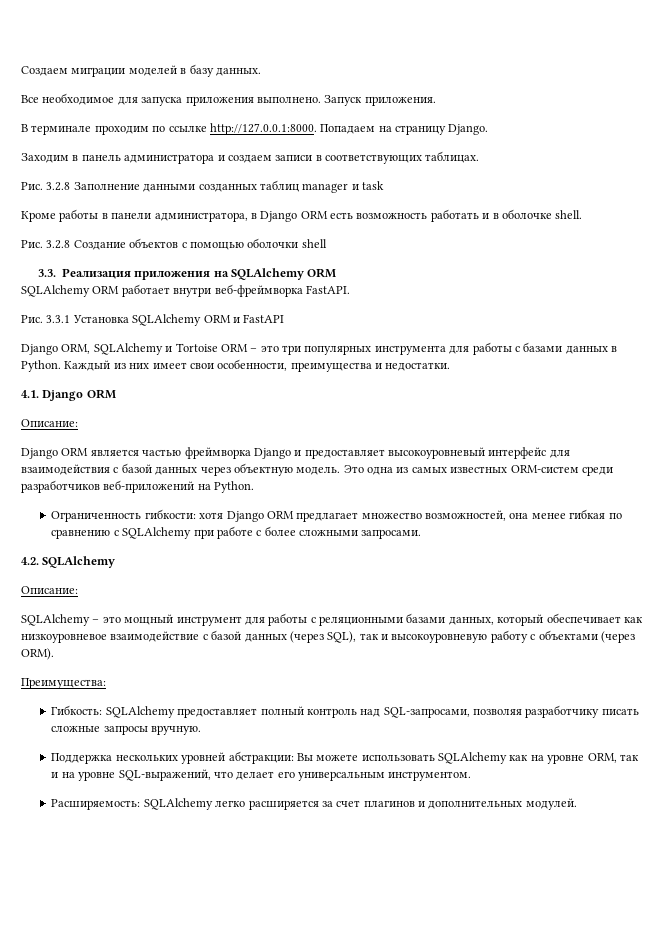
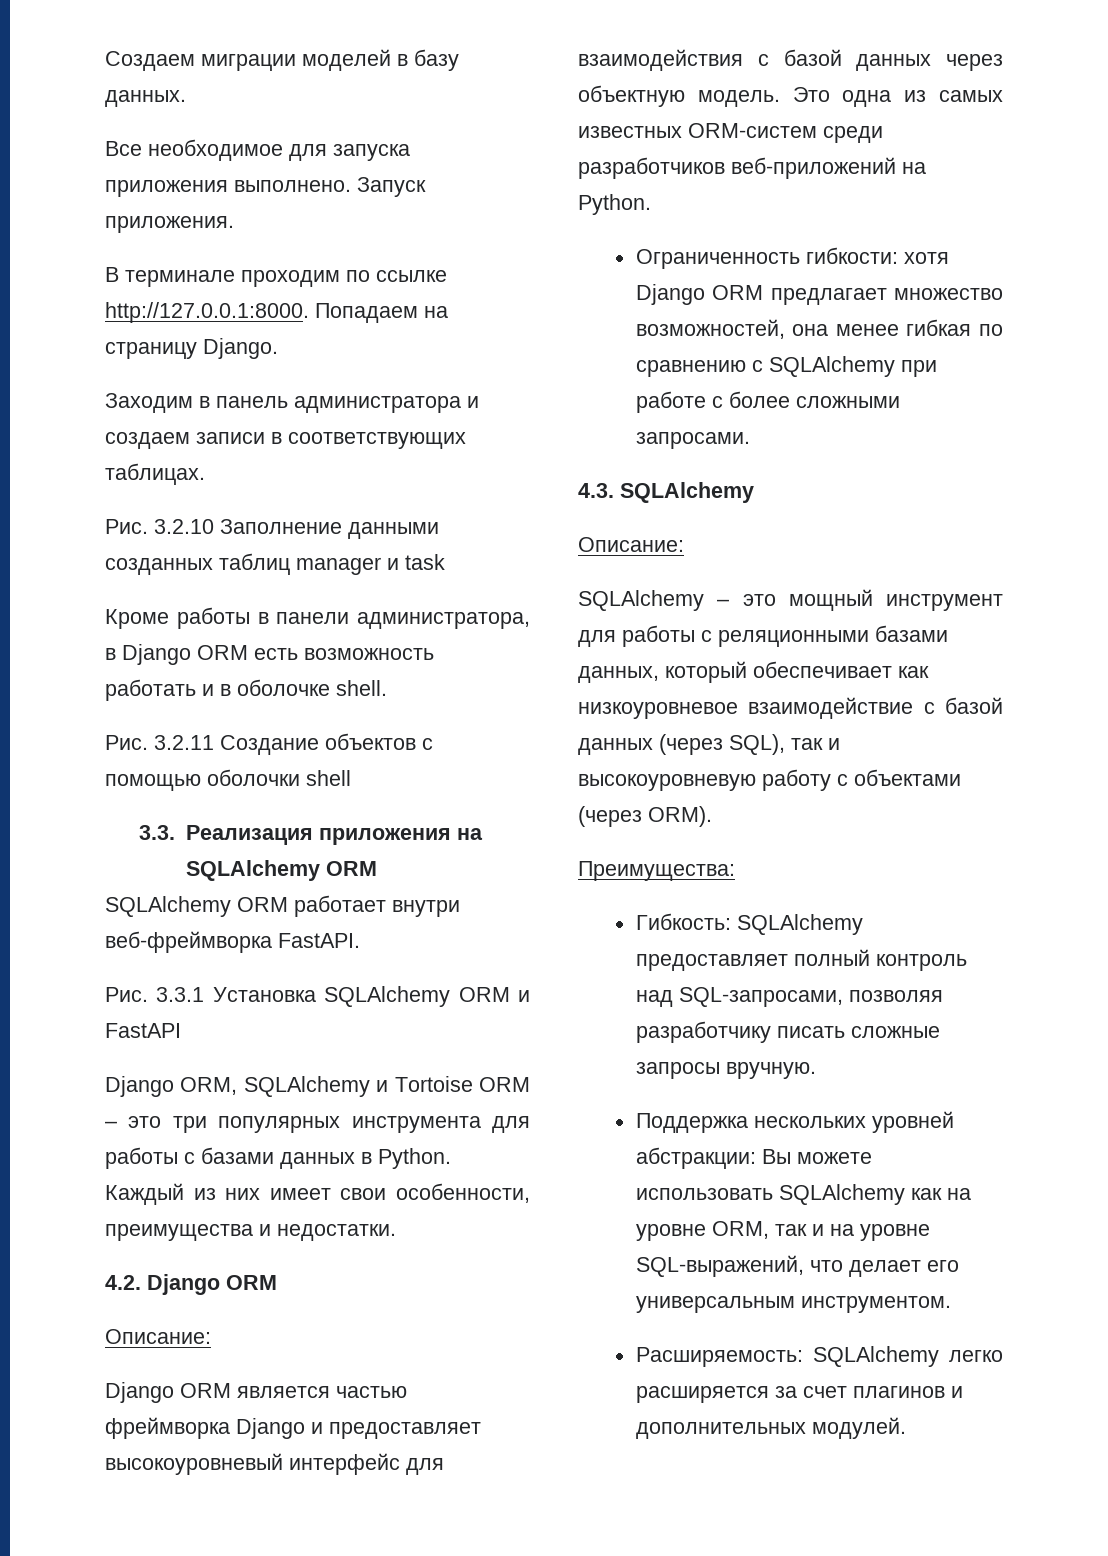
- Рис. 3.2.8 Заполнение данными созданных таблиц manager и task
+ Рис. 3.2.10 Заполнение данными созданных таблиц manager и task
- Рис. 3.2.8 Создание объектов с помощью оболочки shell
+ Рис. 3.2.11 Создание объектов с помощью оболочки shell
- 4.1. Django ORM
+ 4.2. Django ORM
- 4.2. SQLAlchemy
+ 4.3. SQLAlchemy

